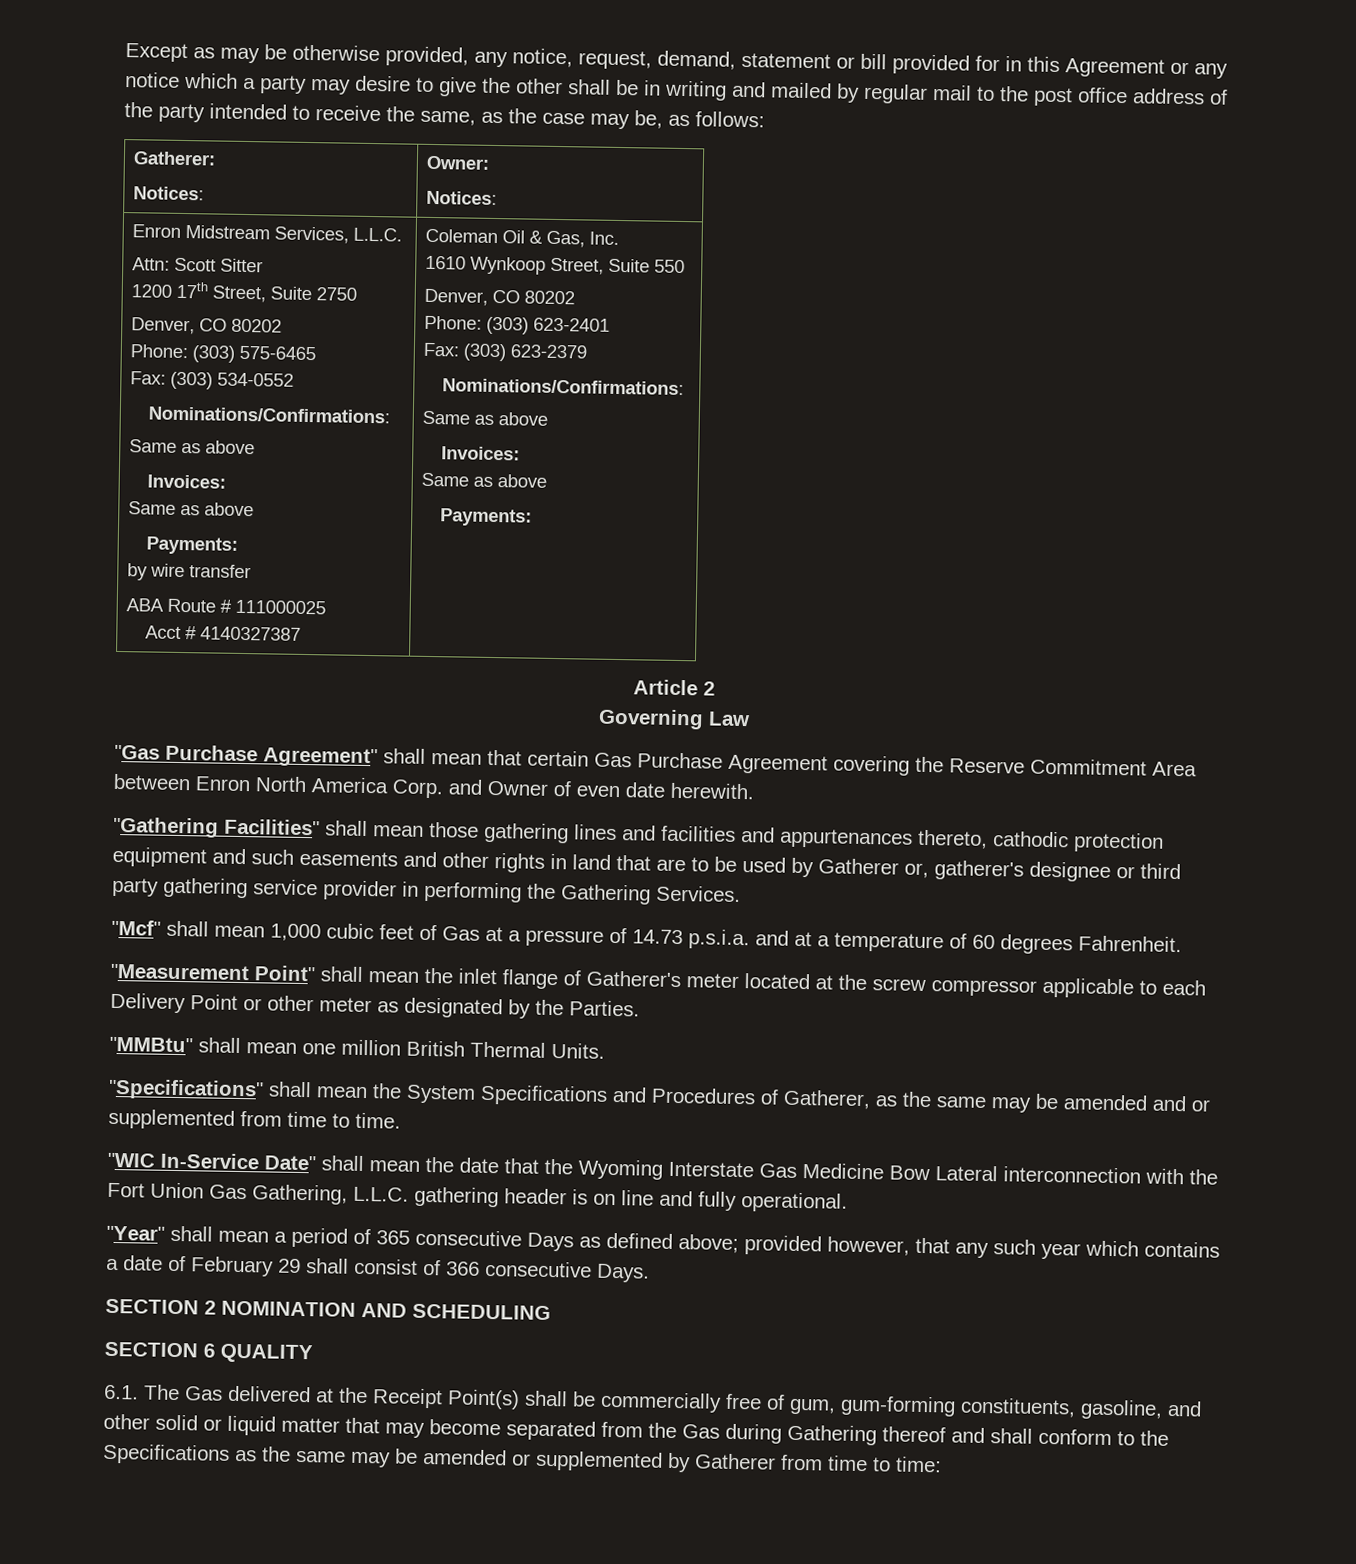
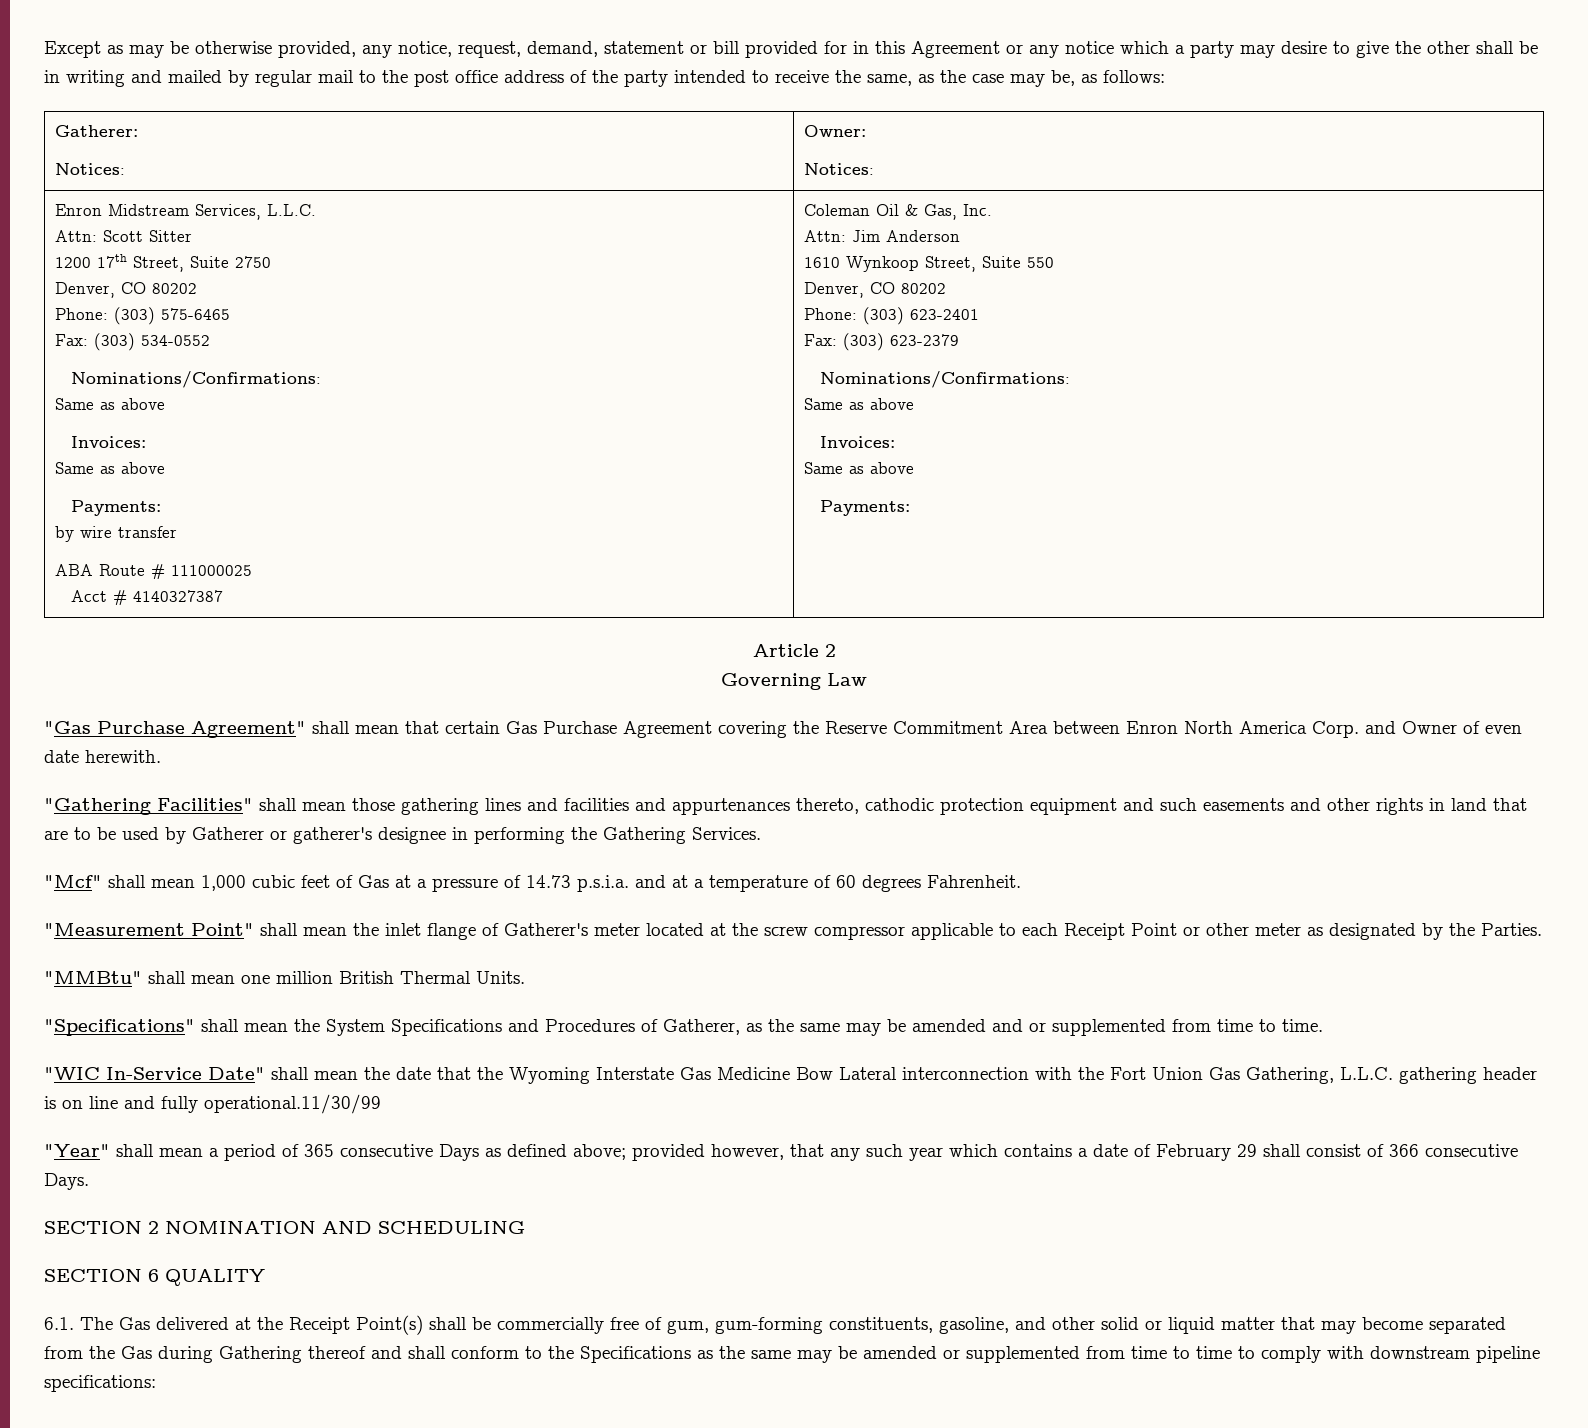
+ Attn: Jim Anderson
- "Gathering Facilities" shall mean those gathering lines and facilities and appurtenances thereto, cathodic protection equipment and such easements and other rights in land that are to be used by Gatherer or, gatherer's designee or third party gathering service provider in performing the Gathering Services.
+ "Gathering Facilities" shall mean those gathering lines and facilities and appurtenances thereto, cathodic protection equipment and such easements and other rights in land that are to be used by Gatherer or gatherer's designee in performing the Gathering Services.
- "Measurement Point" shall mean the inlet flange of Gatherer's meter located at the screw compressor applicable to each Delivery Point or other meter as designated by the Parties.
+ "Measurement Point" shall mean the inlet flange of Gatherer's meter located at the screw compressor applicable to each Receipt Point or other meter as designated by the Parties.
- "WIC In-Service Date" shall mean the date that the Wyoming Interstate Gas Medicine Bow Lateral interconnection with the Fort Union Gas Gathering, L.L.C. gathering header is on line and fully operational.
+ "WIC In-Service Date" shall mean the date that the Wyoming Interstate Gas Medicine Bow Lateral interconnection with the Fort Union Gas Gathering, L.L.C. gathering header is on line and fully operational.11/30/99
- 6.1. The Gas delivered at the Receipt Point(s) shall be commercially free of gum, gum-forming constituents, gasoline, and other solid or liquid matter that may become separated from the Gas during Gathering thereof and shall conform to the Specifications as the same may be amended or supplemented by Gatherer from time to time:
+ 6.1. The Gas delivered at the Receipt Point(s) shall be commercially free of gum, gum-forming constituents, gasoline, and other solid or liquid matter that may become separated from the Gas during Gathering thereof and shall conform to the Specifications as the same may be amended or supplemented from time to time to comply with downstream pipeline specifications:

